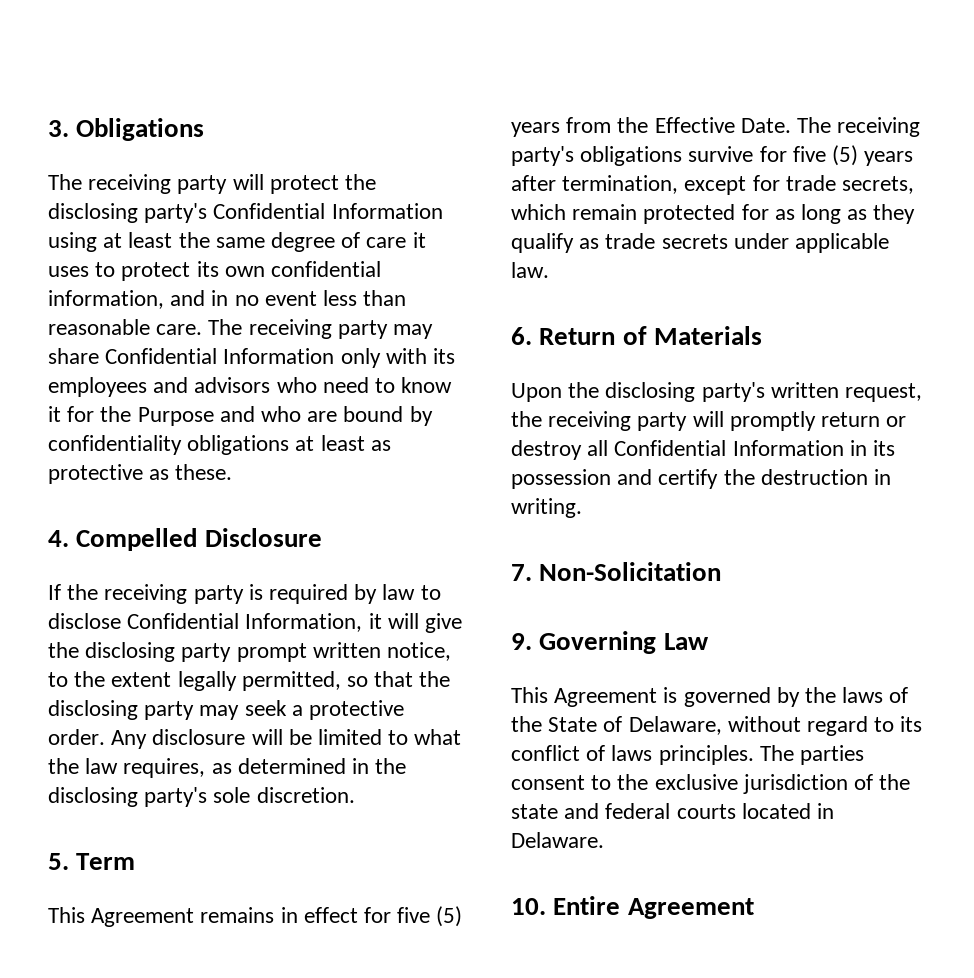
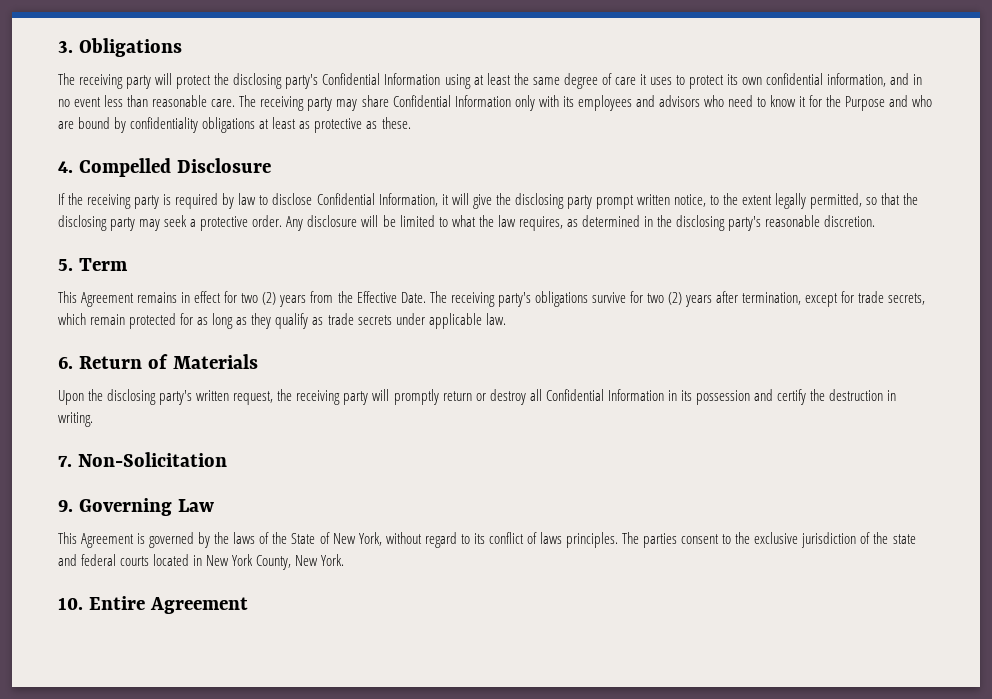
- Any disclosure will be limited to what the law requires, as determined in the disclosing party's sole discretion.
+ Any disclosure will be limited to what the law requires, as determined in the disclosing party's reasonable discretion.
- This Agreement remains in effect for five (5) years from the Effective Date.
+ This Agreement remains in effect for two (2) years from the Effective Date.
- The receiving party's obligations survive for five (5) years after termination, except for trade secrets, which remain protected for as long as they qualify as trade secrets under applicable law.
+ The receiving party's obligations survive for two (2) years after termination, except for trade secrets, which remain protected for as long as they qualify as trade secrets under applicable law.
- This Agreement is governed by the laws of the State of Delaware, without regard to its conflict of laws principles.
+ This Agreement is governed by the laws of the State of New York, without regard to its conflict of laws principles.
- The parties consent to the exclusive jurisdiction of the state and federal courts located in Delaware.
+ The parties consent to the exclusive jurisdiction of the state and federal courts located in New York County, New York.

